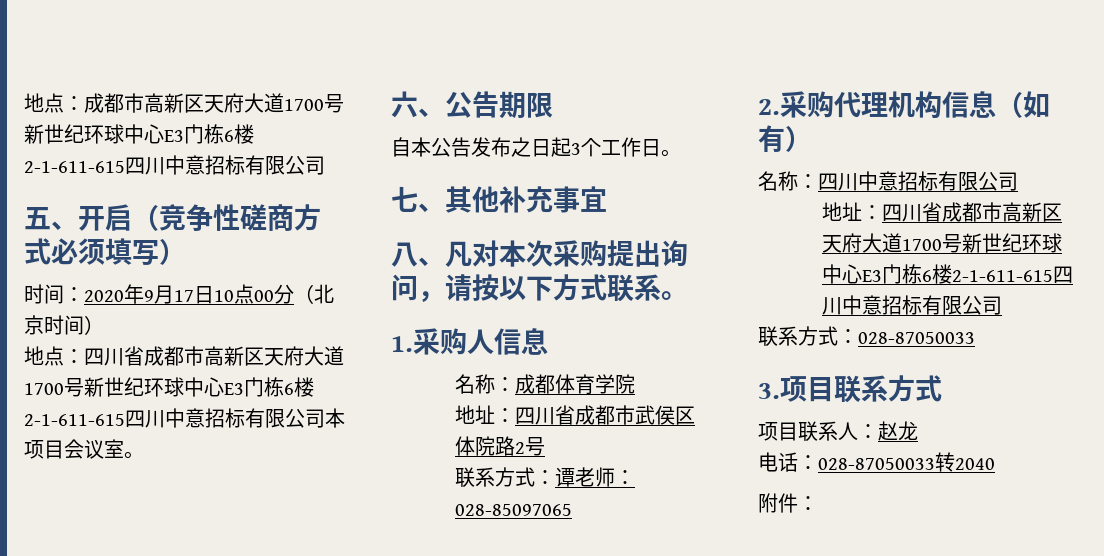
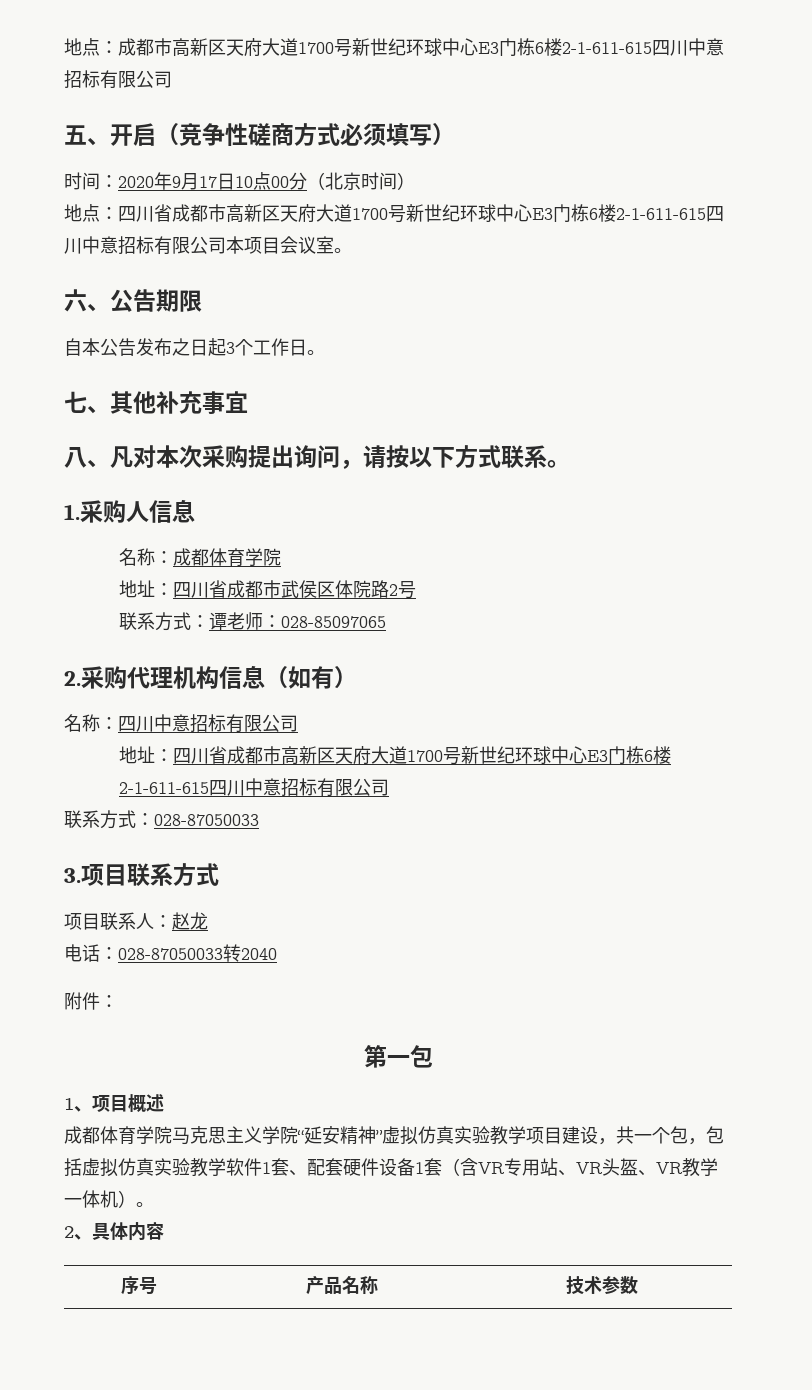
+ 第一包
+ 1、项目概述
+ 成都体育学院马克思主义学院“延安精神”虚拟仿真实验教学项目建设，共一个包，包括虚拟仿真实验教学软件1套、配套硬件设备1套（含VR专用站、VR头盔、VR教学一体机）。
+ 2、具体内容
+ 序号 | 产品名称 | 技术参数

